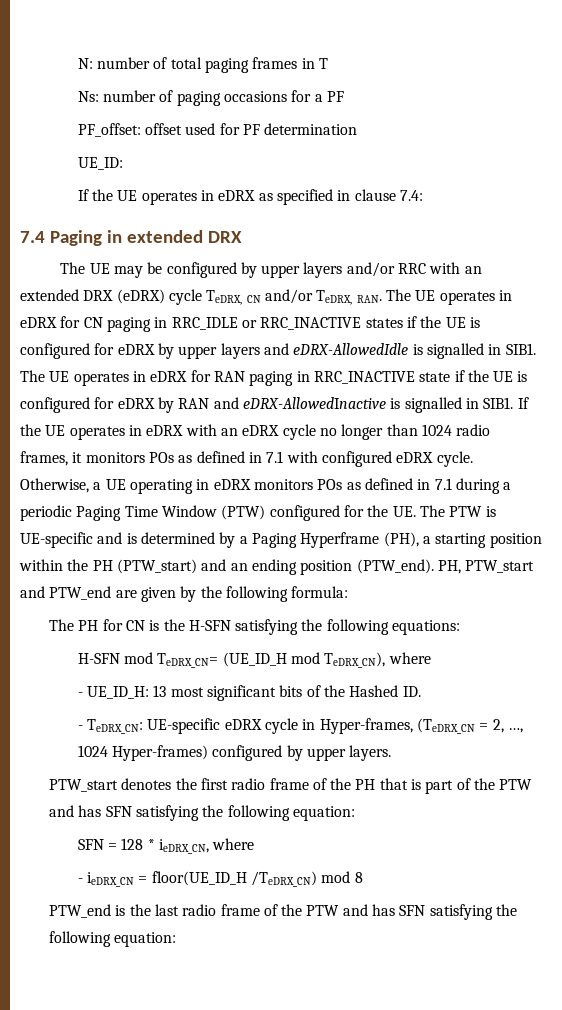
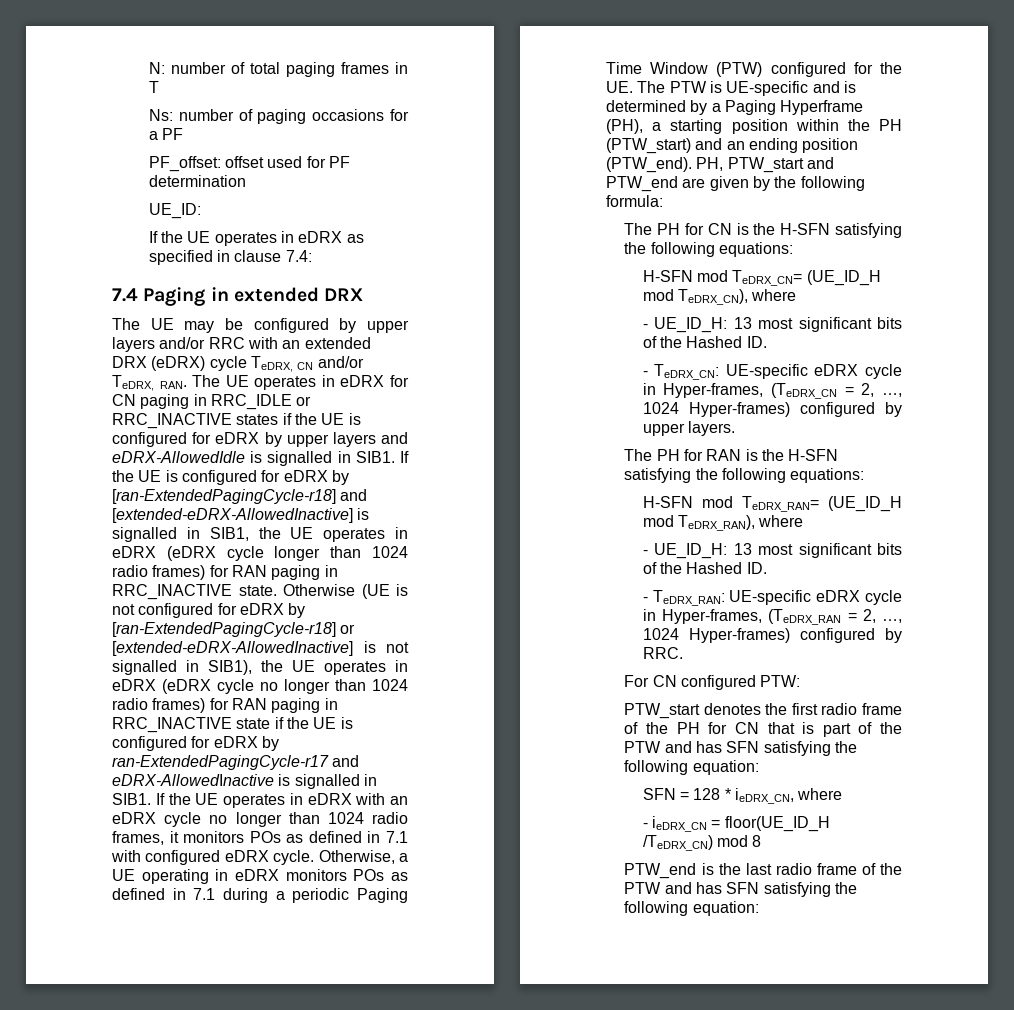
- The UE operates in eDRX for RAN paging in RRC_INACTIVE state if the UE is configured for eDRX by RAN and eDRX-AllowedInactive is signalled in SIB1.
+ If the UE is configured for eDRX by [ran-ExtendedPagingCycle-r18] and [extended-eDRX-AllowedInactive] is signalled in SIB1, the UE operates in eDRX (eDRX cycle longer than 1024 radio frames) for RAN paging in RRC_INACTIVE state. Otherwise (UE is not configured for eDRX by [ran-ExtendedPagingCycle-r18] or [extended-eDRX-AllowedInactive] is not signalled in SIB1), the UE operates in eDRX (eDRX cycle no longer than 1024 radio frames) for RAN paging in RRC_INACTIVE state if the UE is configured for eDRX by ran-ExtendedPagingCycle-r17 and eDRX-AllowedInactive is signalled in SIB1.
+ The PH for RAN is the H-SFN satisfying the following equations:
+ H-SFN mod TeDRX_RAN= (UE_ID_H mod TeDRX_RAN), where
+ - UE_ID_H: 13 most significant bits of the Hashed ID.
+ - TeDRX_RAN: UE-specific eDRX cycle in Hyper-frames, (TeDRX_RAN = 2, …, 1024 Hyper-frames) configured by RRC.
+ For CN configured PTW:
- PTW_start denotes the first radio frame of the PH that is part of the PTW and has SFN satisfying the following equation:
+ PTW_start denotes the first radio frame of the PH for CN that is part of the PTW and has SFN satisfying the following equation:

